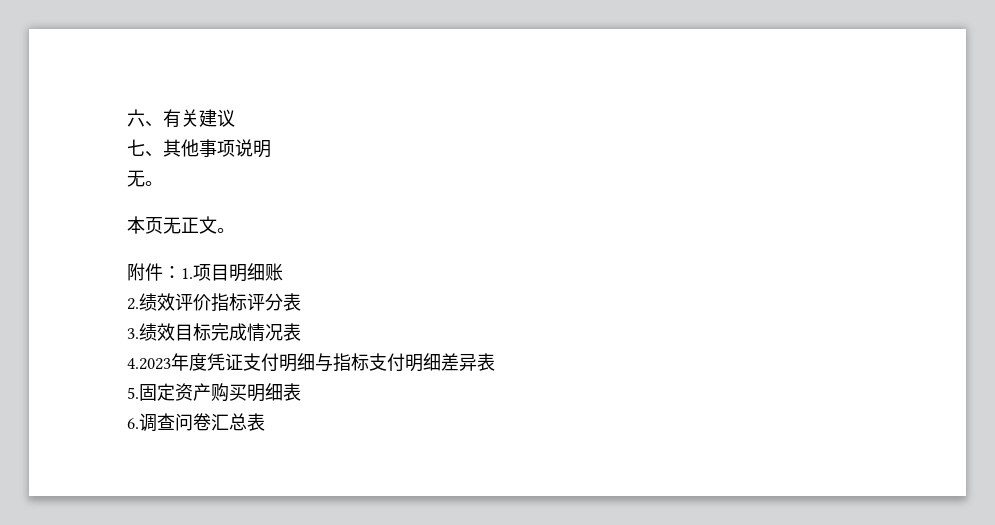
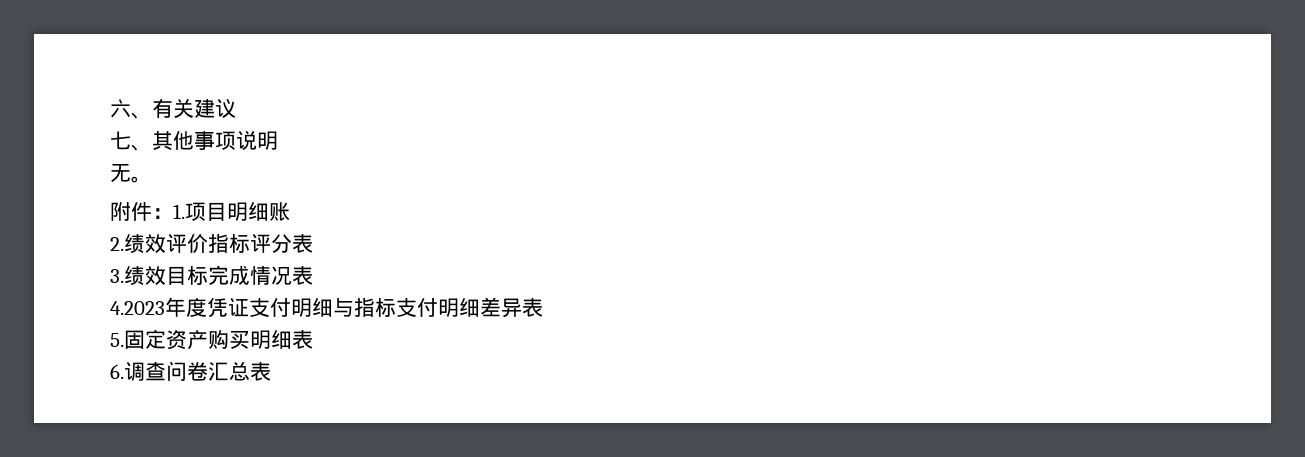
- 本页无正文。

